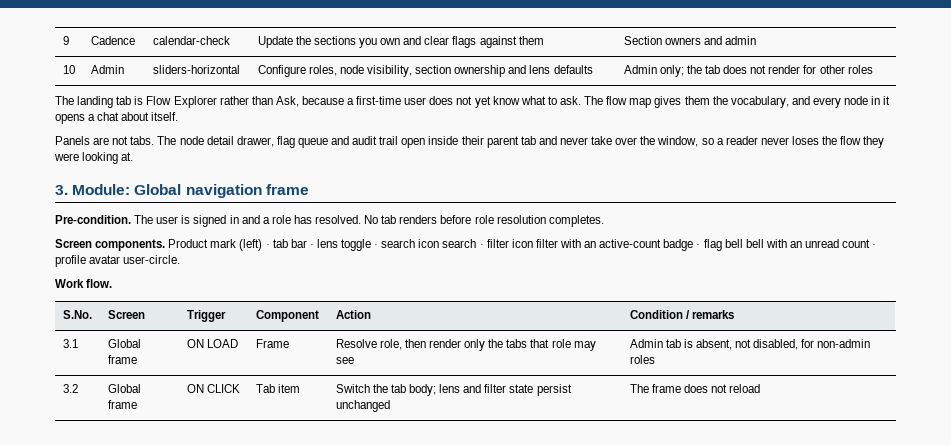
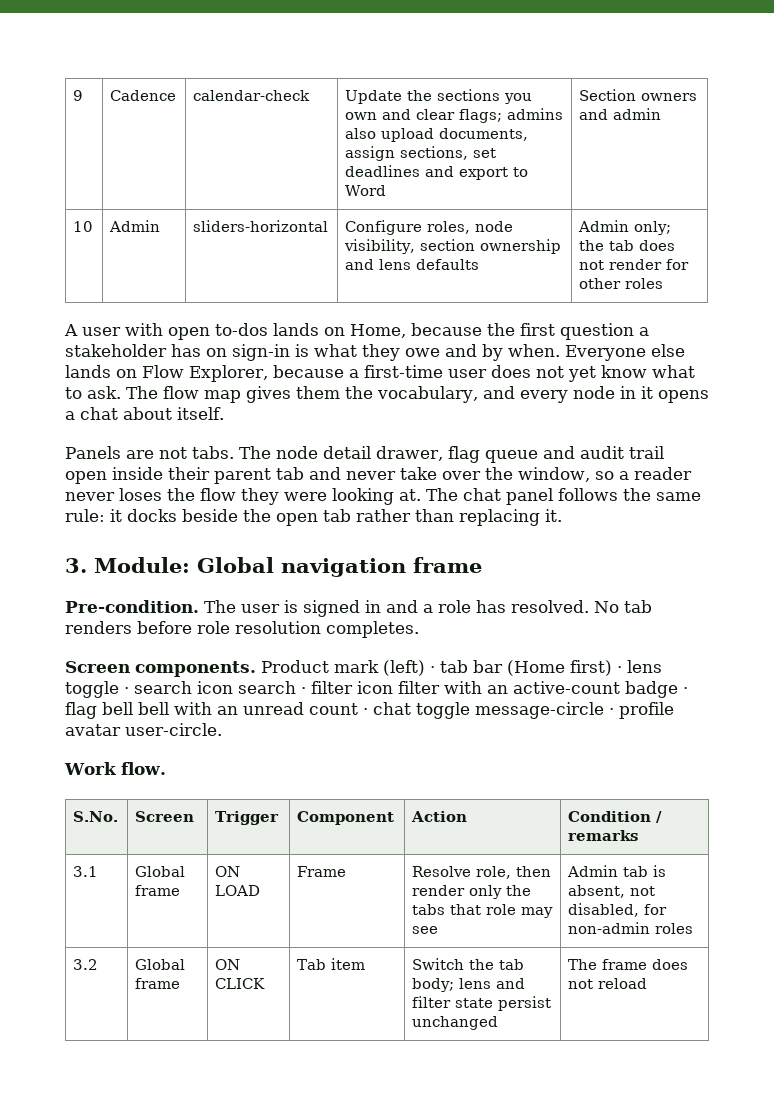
- 9 | Cadence | calendar-check | Update the sections you own and clear flags against them | Section owners and admin
+ 9 | Cadence | calendar-check | Update the sections you own and clear flags; admins also upload documents, assign sections, set deadlines and export to Word | Section owners and admin
- The landing tab is Flow Explorer rather than Ask, because a first-time user does not yet know what to ask.
+ A user with open to-dos lands on Home, because the first question a stakeholder has on sign-in is what they owe and by when. Everyone else lands on Flow Explorer, because a first-time user does not yet know what to ask.
+ The chat panel follows the same rule: it docks beside the open tab rather than replacing it.
- Product mark (left) · tab bar · lens toggle · search icon search · filter icon filter with an active-count badge · flag bell bell with an unread count · profile avatar user-circle.
+ Product mark (left) · tab bar (Home first) · lens toggle · search icon search · filter icon filter with an active-count badge · flag bell bell with an unread count · chat toggle message-circle · profile avatar user-circle.

